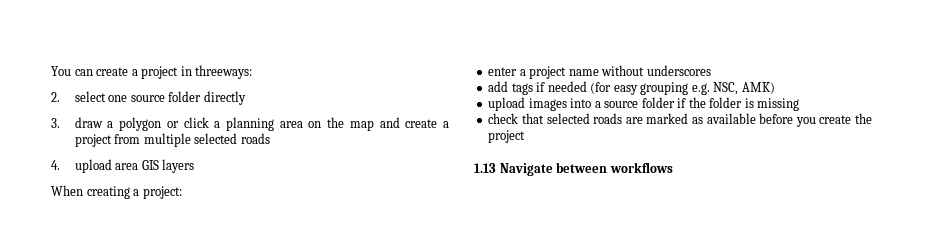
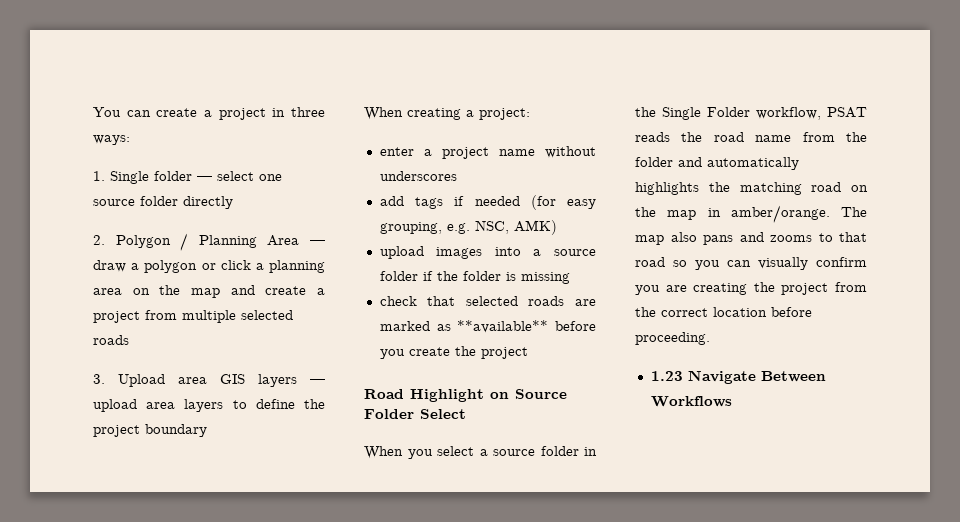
- You can create a project in threeways:
- 2. select one source folder directly
+ You can create a project in three ways:
+ 1. Single folder — select one source folder directly
- 3. draw a polygon or click a planning area on the map and create a project from multiple selected roads
+ 2. Polygon / Planning Area — draw a polygon or click a planning area on the map and create a project from multiple selected roads
- 4. upload area GIS layers
+ 3. Upload area GIS layers — upload area layers to define the project boundary
- add tags if needed (for easy grouping e.g. NSC, AMK)
+ add tags if needed (for easy grouping, e.g. NSC, AMK)
- check that selected roads are marked as available before you create the project
+ check that selected roads are marked as **available** before you create the project
- 1.13 Navigate between workflows
+ Road Highlight on Source Folder Select
+ When you select a source folder in the Single Folder workflow, PSAT reads the road name from the folder and automatically highlights the matching road on the map in amber/orange. The map also pans and zooms to that road so you can visually confirm you are creating the project from the correct location before proceeding.
+ 1.23 Navigate Between Workflows

